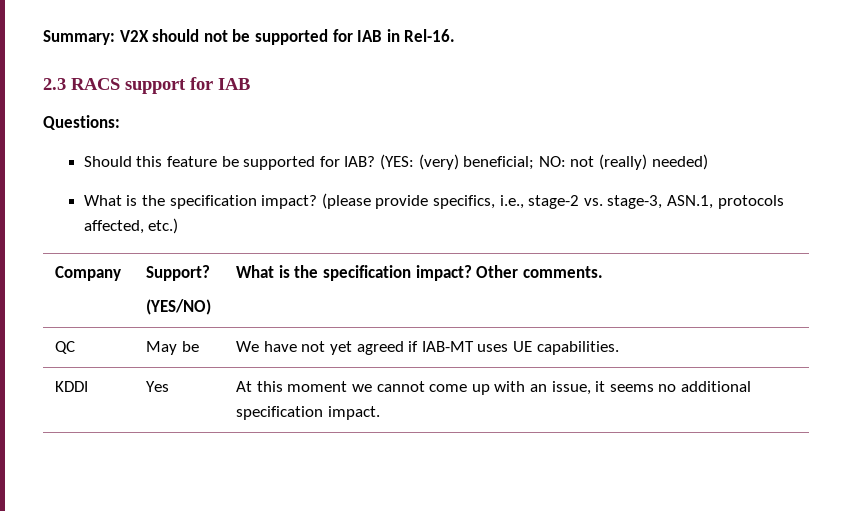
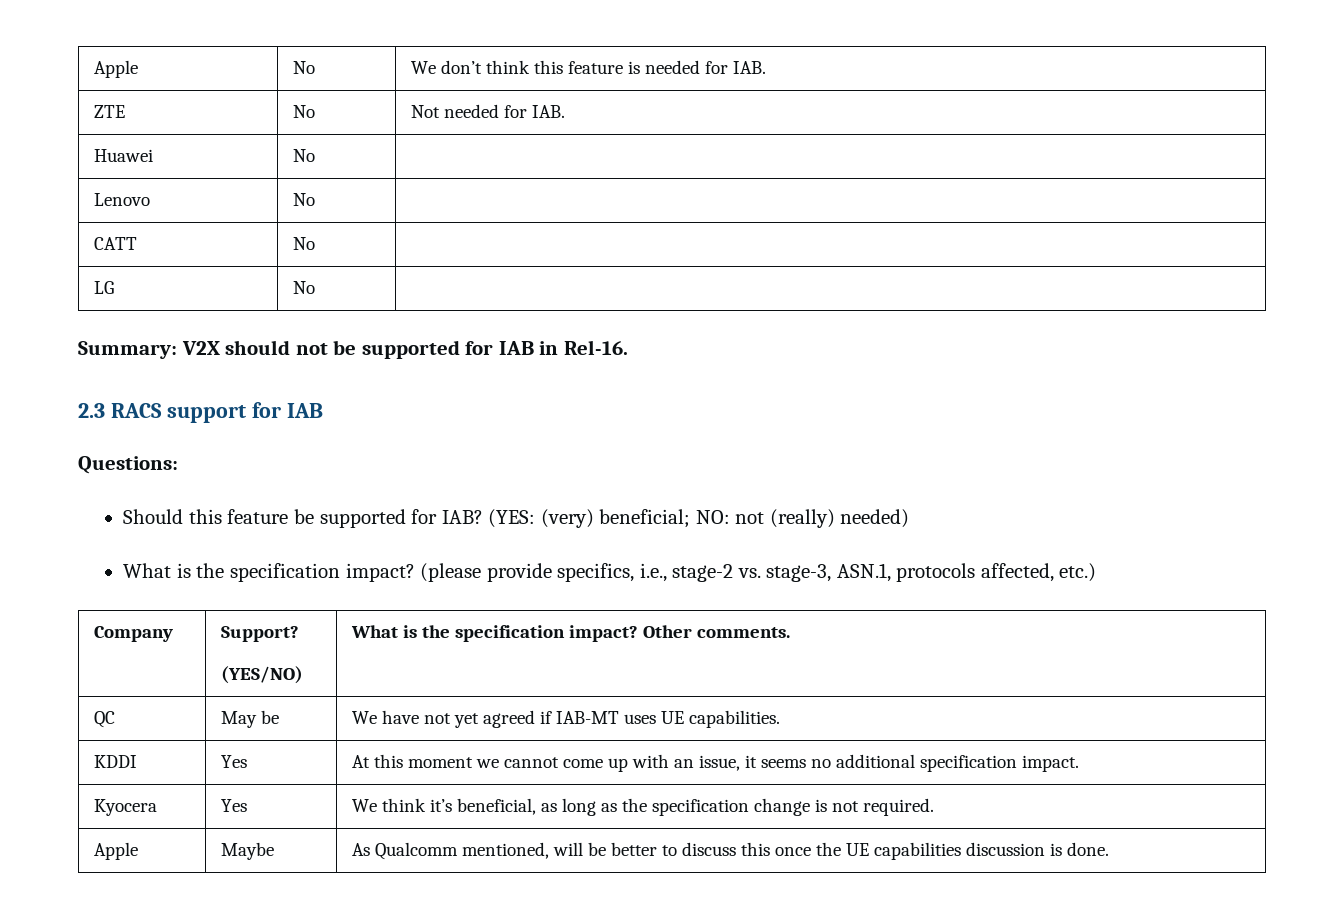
+ Apple | No | We don’t think this feature is needed for IAB.
+ ZTE | No | Not needed for IAB.
+ Huawei | No |
+ Lenovo | No |
+ CATT | No |
+ LG | No |
+ Kyocera | Yes | We think it’s beneficial, as long as the specification change is not required.
+ Apple | Maybe | As Qualcomm mentioned, will be better to discuss this once the UE capabilities discussion is done.

